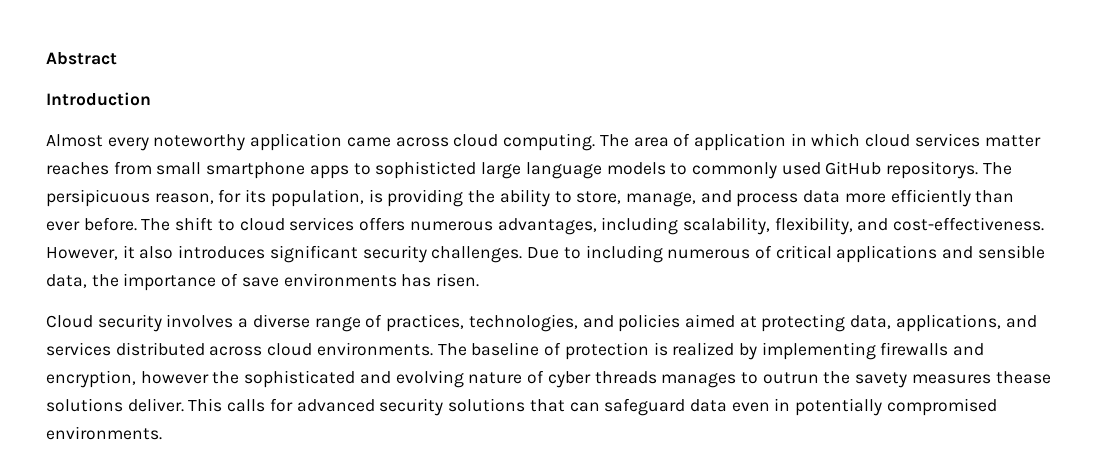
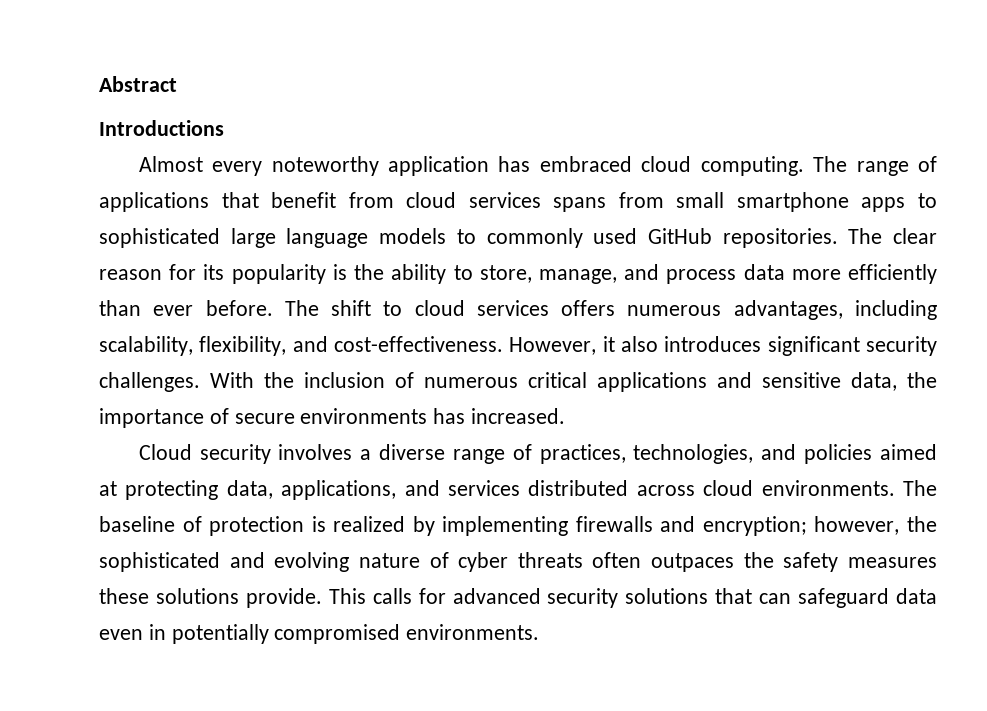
- Introduction
+ Introductions
- Almost every noteworthy application came across cloud computing.
+ Almost every noteworthy application has embraced cloud computing.
- The area of application in which cloud services matter reaches from small smartphone apps to sophisticted large language models to commonly used GitHub repositorys. The persipicuous reason, for its population, is providing the ability to store, manage, and process data more efficiently than ever before.
+ The range of applications that benefit from cloud services spans from small smartphone apps to sophisticated large language models to commonly used GitHub repositories. The clear reason for its popularity is the ability to store, manage, and process data more efficiently than ever before.
- Due to including numerous of critical applications and sensible data, the importance of save environments has risen.
+ With the inclusion of numerous critical applications and sensitive data, the importance of secure environments has increased.
- The baseline of protection is realized by implementing firewalls and encryption, however the sophisticated and evolving nature of cyber threads manages to outrun the savety measures thease solutions deliver.
+ The baseline of protection is realized by implementing firewalls and encryption; however, the sophisticated and evolving nature of cyber threats often outpaces the safety measures these solutions provide.

